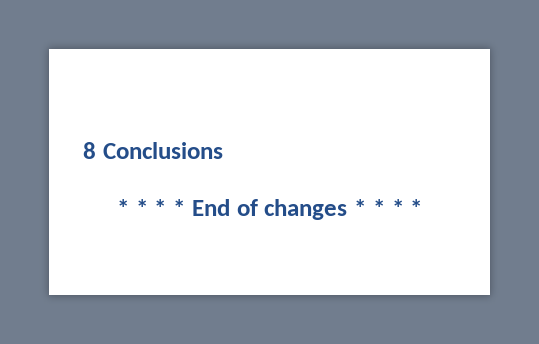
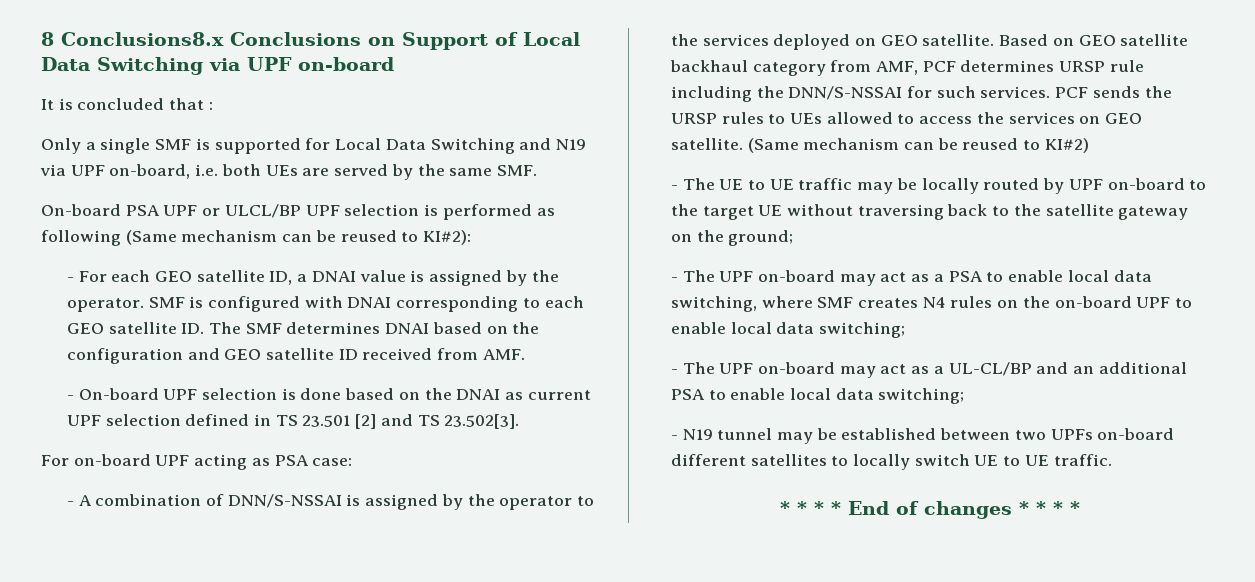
- 8 Conclusions
+ 8 Conclusions8.x Conclusions on Support of Local Data Switching via UPF on-board
+ It is concluded that :
+ Only a single SMF is supported for Local Data Switching and N19 via UPF on-board, i.e. both UEs are served by the same SMF.
+ On-board PSA UPF or ULCL/BP UPF selection is performed as following (Same mechanism can be reused to KI#2):
+ - For each GEO satellite ID, a DNAI value is assigned by the operator. SMF is configured with DNAI corresponding to each GEO satellite ID. The SMF determines DNAI based on the configuration and GEO satellite ID received from AMF.
+ - On-board UPF selection is done based on the DNAI as current UPF selection defined in TS 23.501 [2] and TS 23.502[3].
+ For on-board UPF acting as PSA case:
+ - A combination of DNN/S-NSSAI is assigned by the operator to the services deployed on GEO satellite. Based on GEO satellite backhaul category from AMF, PCF determines URSP rule including the DNN/S-NSSAI for such services. PCF sends the URSP rules to UEs allowed to access the services on GEO satellite. (Same mechanism can be reused to KI#2)
+ - The UE to UE traffic may be locally routed by UPF on-board to the target UE without traversing back to the satellite gateway on the ground;
+ - The UPF on-board may act as a PSA to enable local data switching, where SMF creates N4 rules on the on-board UPF to enable local data switching;
+ - The UPF on-board may act as a UL-CL/BP and an additional PSA to enable local data switching;
+ - N19 tunnel may be established between two UPFs on-board different satellites to locally switch UE to UE traffic.

